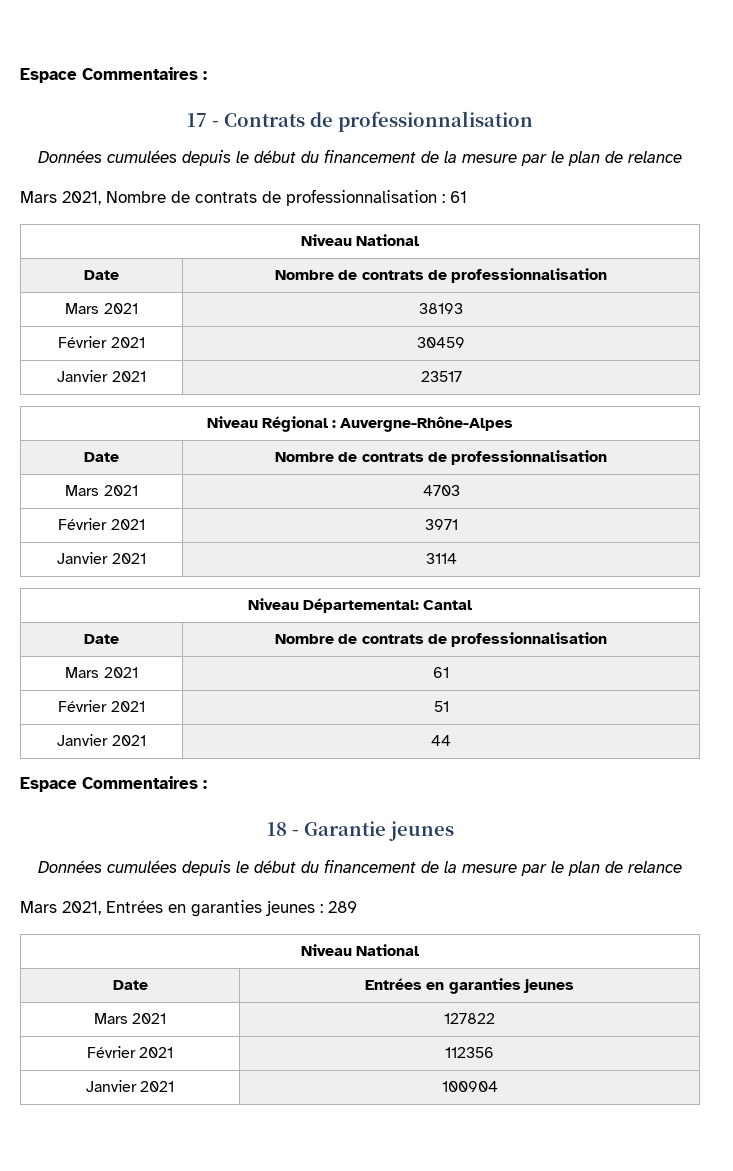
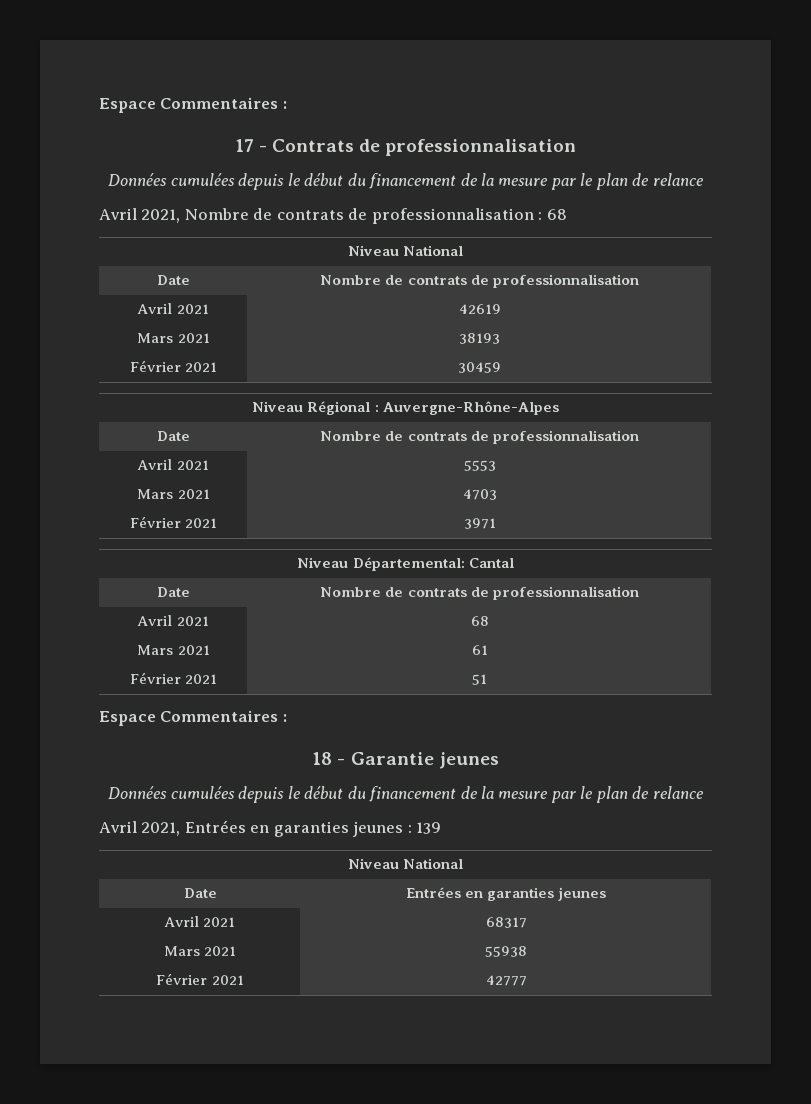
- Mars 2021, Nombre de contrats de professionnalisation : 61
+ Avril 2021, Nombre de contrats de professionnalisation : 68
+ Avril 2021 | 42619
- Janvier 2021 | 23517
+ Avril 2021 | 5553
- Janvier 2021 | 3114
+ Avril 2021 | 68
- Janvier 2021 | 44
- Mars 2021, Entrées en garanties jeunes : 289
+ Avril 2021, Entrées en garanties jeunes : 139
- Mars 2021 | 127822
- Février 2021 | 112356
- Janvier 2021 | 100904
+ Avril 2021 | 68317
+ Mars 2021 | 55938
+ Février 2021 | 42777

